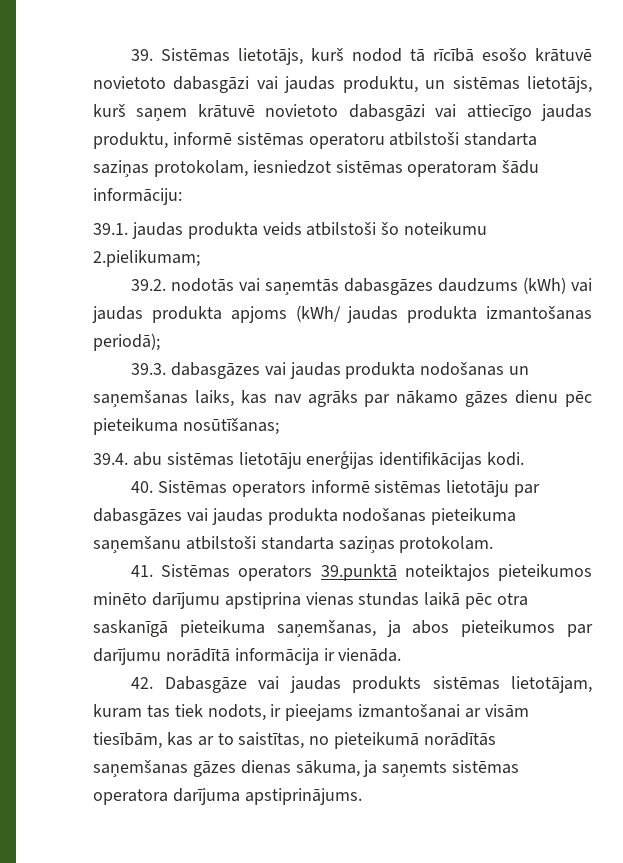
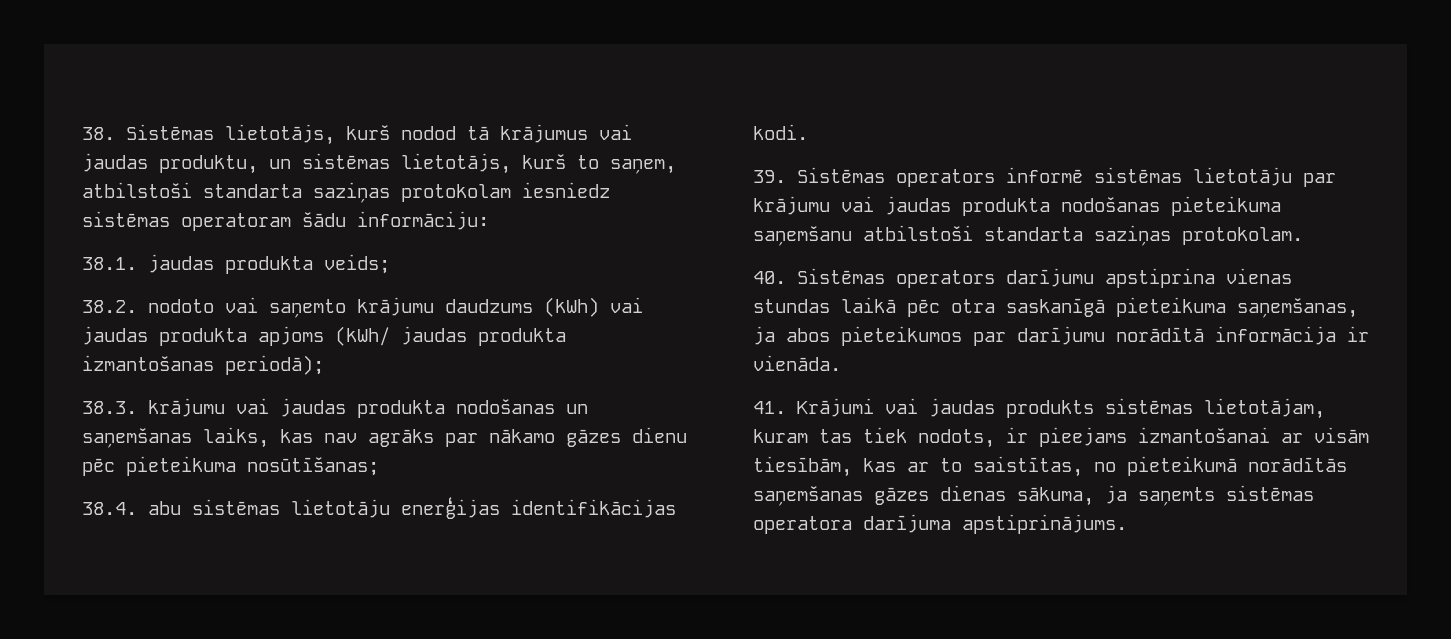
- 39. Sistēmas lietotājs, kurš nodod tā rīcībā esošo krātuvē novietoto dabasgāzi vai jaudas produktu, un sistēmas lietotājs, kurš saņem krātuvē novietoto dabasgāzi vai attiecīgo jaudas produktu, informē sistēmas operatoru atbilstoši standarta saziņas protokolam, iesniedzot sistēmas operatoram šādu informāciju:
+ 38. Sistēmas lietotājs, kurš nodod tā krājumus vai jaudas produktu, un sistēmas lietotājs, kurš to saņem, atbilstoši standarta saziņas protokolam iesniedz sistēmas operatoram šādu informāciju:
- 39.1. jaudas produkta veids atbilstoši šo noteikumu 2.pielikumam;
- 39.2. nodotās vai saņemtās dabasgāzes daudzums (kWh) vai jaudas produkta apjoms (kWh/ jaudas produkta izmantošanas periodā);
+ 38.1. jaudas produkta veids;
+ 38.2. nodoto vai saņemto krājumu daudzums (kWh) vai jaudas produkta apjoms (kWh/ jaudas produkta izmantošanas periodā);
- 39.3. dabasgāzes vai jaudas produkta nodošanas un saņemšanas laiks, kas nav agrāks par nākamo gāzes dienu pēc pieteikuma nosūtīšanas;
+ 38.3. krājumu vai jaudas produkta nodošanas un saņemšanas laiks, kas nav agrāks par nākamo gāzes dienu pēc pieteikuma nosūtīšanas;
- 39.4. abu sistēmas lietotāju enerģijas identifikācijas kodi.
+ 38.4. abu sistēmas lietotāju enerģijas identifikācijas kodi.
- 40. Sistēmas operators informē sistēmas lietotāju par dabasgāzes vai jaudas produkta nodošanas pieteikuma saņemšanu atbilstoši standarta saziņas protokolam.
+ 39. Sistēmas operators informē sistēmas lietotāju par krājumu vai jaudas produkta nodošanas pieteikuma saņemšanu atbilstoši standarta saziņas protokolam.
- 41. Sistēmas operators 39.punktā noteiktajos pieteikumos minēto darījumu apstiprina vienas stundas laikā pēc otra saskanīgā pieteikuma saņemšanas, ja abos pieteikumos par darījumu norādītā informācija ir vienāda.
+ 40. Sistēmas operators darījumu apstiprina vienas stundas laikā pēc otra saskanīgā pieteikuma saņemšanas, ja abos pieteikumos par darījumu norādītā informācija ir vienāda.
- 42. Dabasgāze vai jaudas produkts sistēmas lietotājam, kuram tas tiek nodots, ir pieejams izmantošanai ar visām tiesībām, kas ar to saistītas, no pieteikumā norādītās saņemšanas gāzes dienas sākuma, ja saņemts sistēmas operatora darījuma apstiprinājums.
+ 41. Krājumi vai jaudas produkts sistēmas lietotājam, kuram tas tiek nodots, ir pieejams izmantošanai ar visām tiesībām, kas ar to saistītas, no pieteikumā norādītās saņemšanas gāzes dienas sākuma, ja saņemts sistēmas operatora darījuma apstiprinājums.

